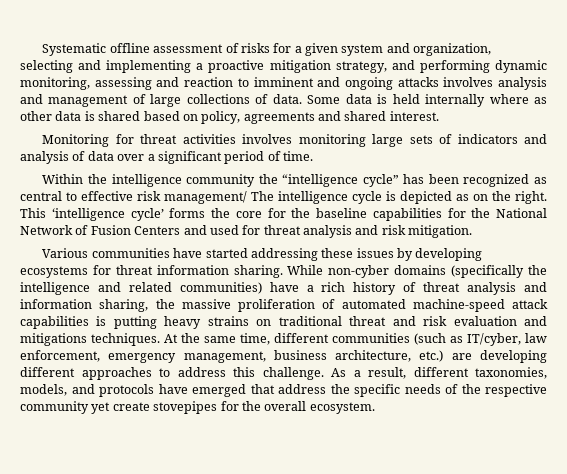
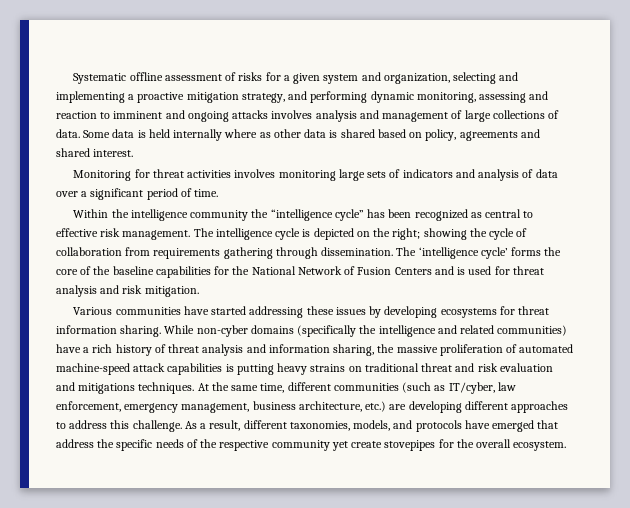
- Within the intelligence community the “intelligence cycle” has been recognized as central to effective risk management/ The intelligence cycle is depicted as on the right. This ‘intelligence cycle’ forms the core for the baseline capabilities for the National Network of Fusion Centers and used for threat analysis and risk mitigation.
+ Within the intelligence community the “intelligence cycle” has been recognized as central to effective risk management. The intelligence cycle is depicted on the right; showing the cycle of collaboration from requirements gathering through dissemination. The ‘intelligence cycle’ forms the core of the baseline capabilities for the National Network of Fusion Centers and is used for threat analysis and risk mitigation.

